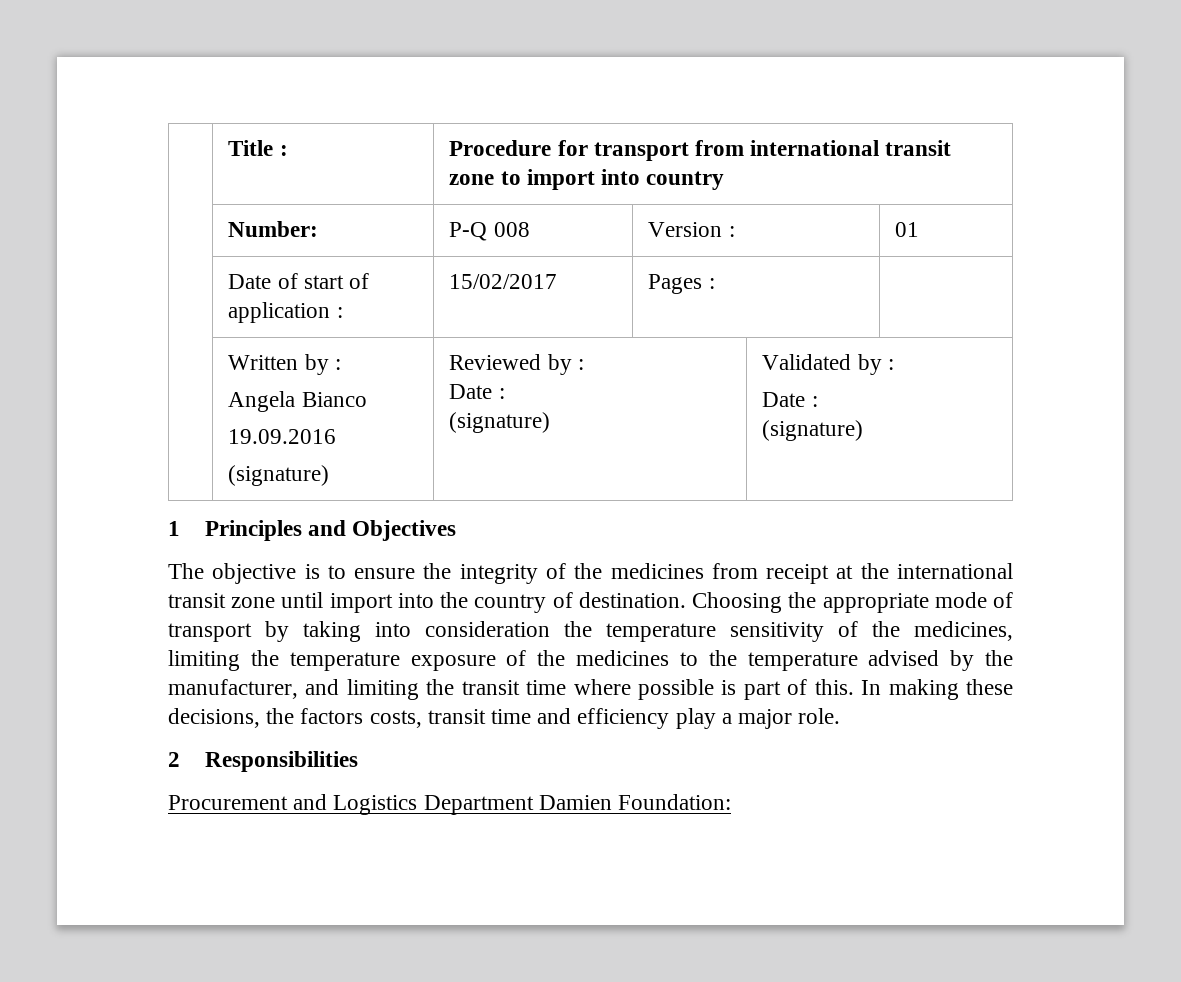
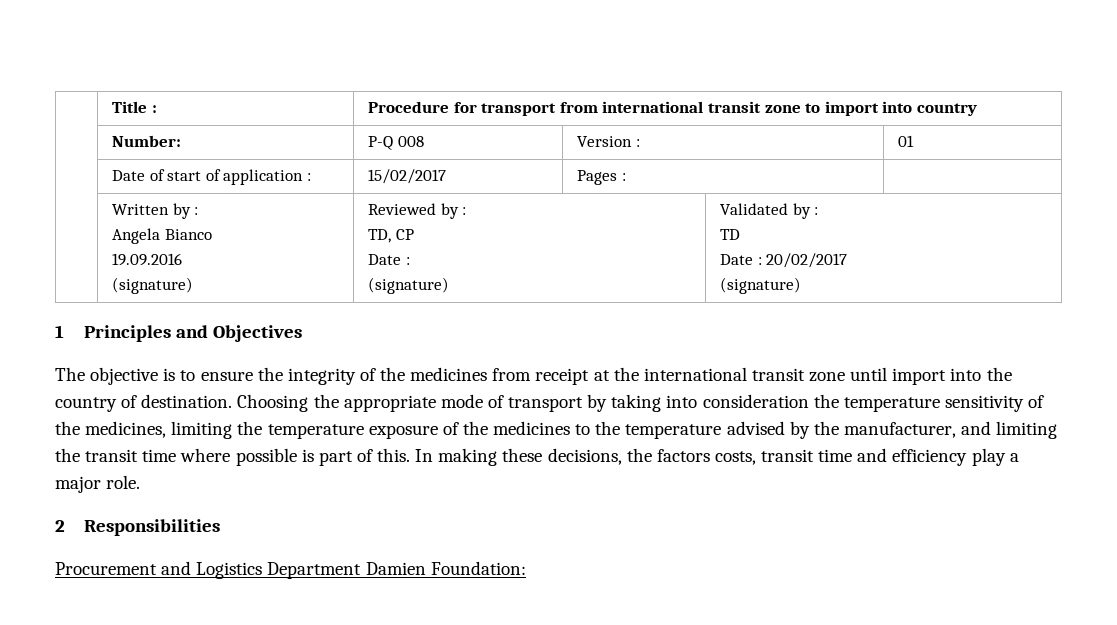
  | Written by :
  Angela Bianco
  19.09.2016
  (signature) | Reviewed by :
+ TD, CP
  Date :
  (signature) | Validated by :
- Date :
+ TD
+ Date : 20/02/2017

